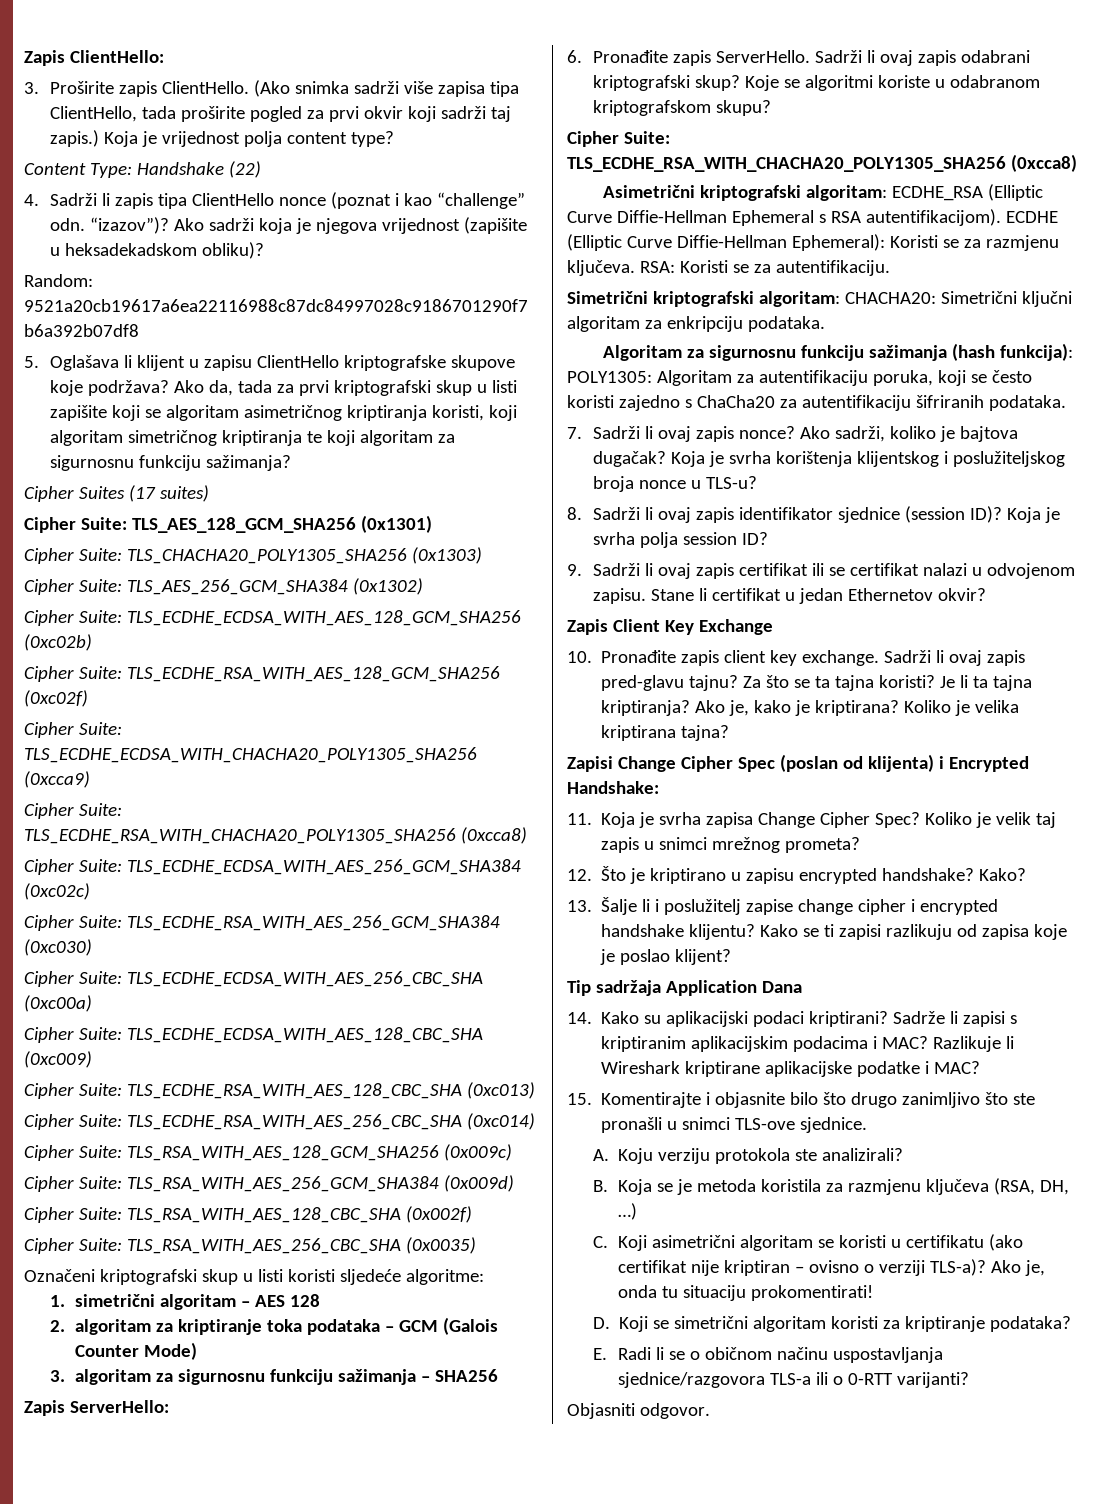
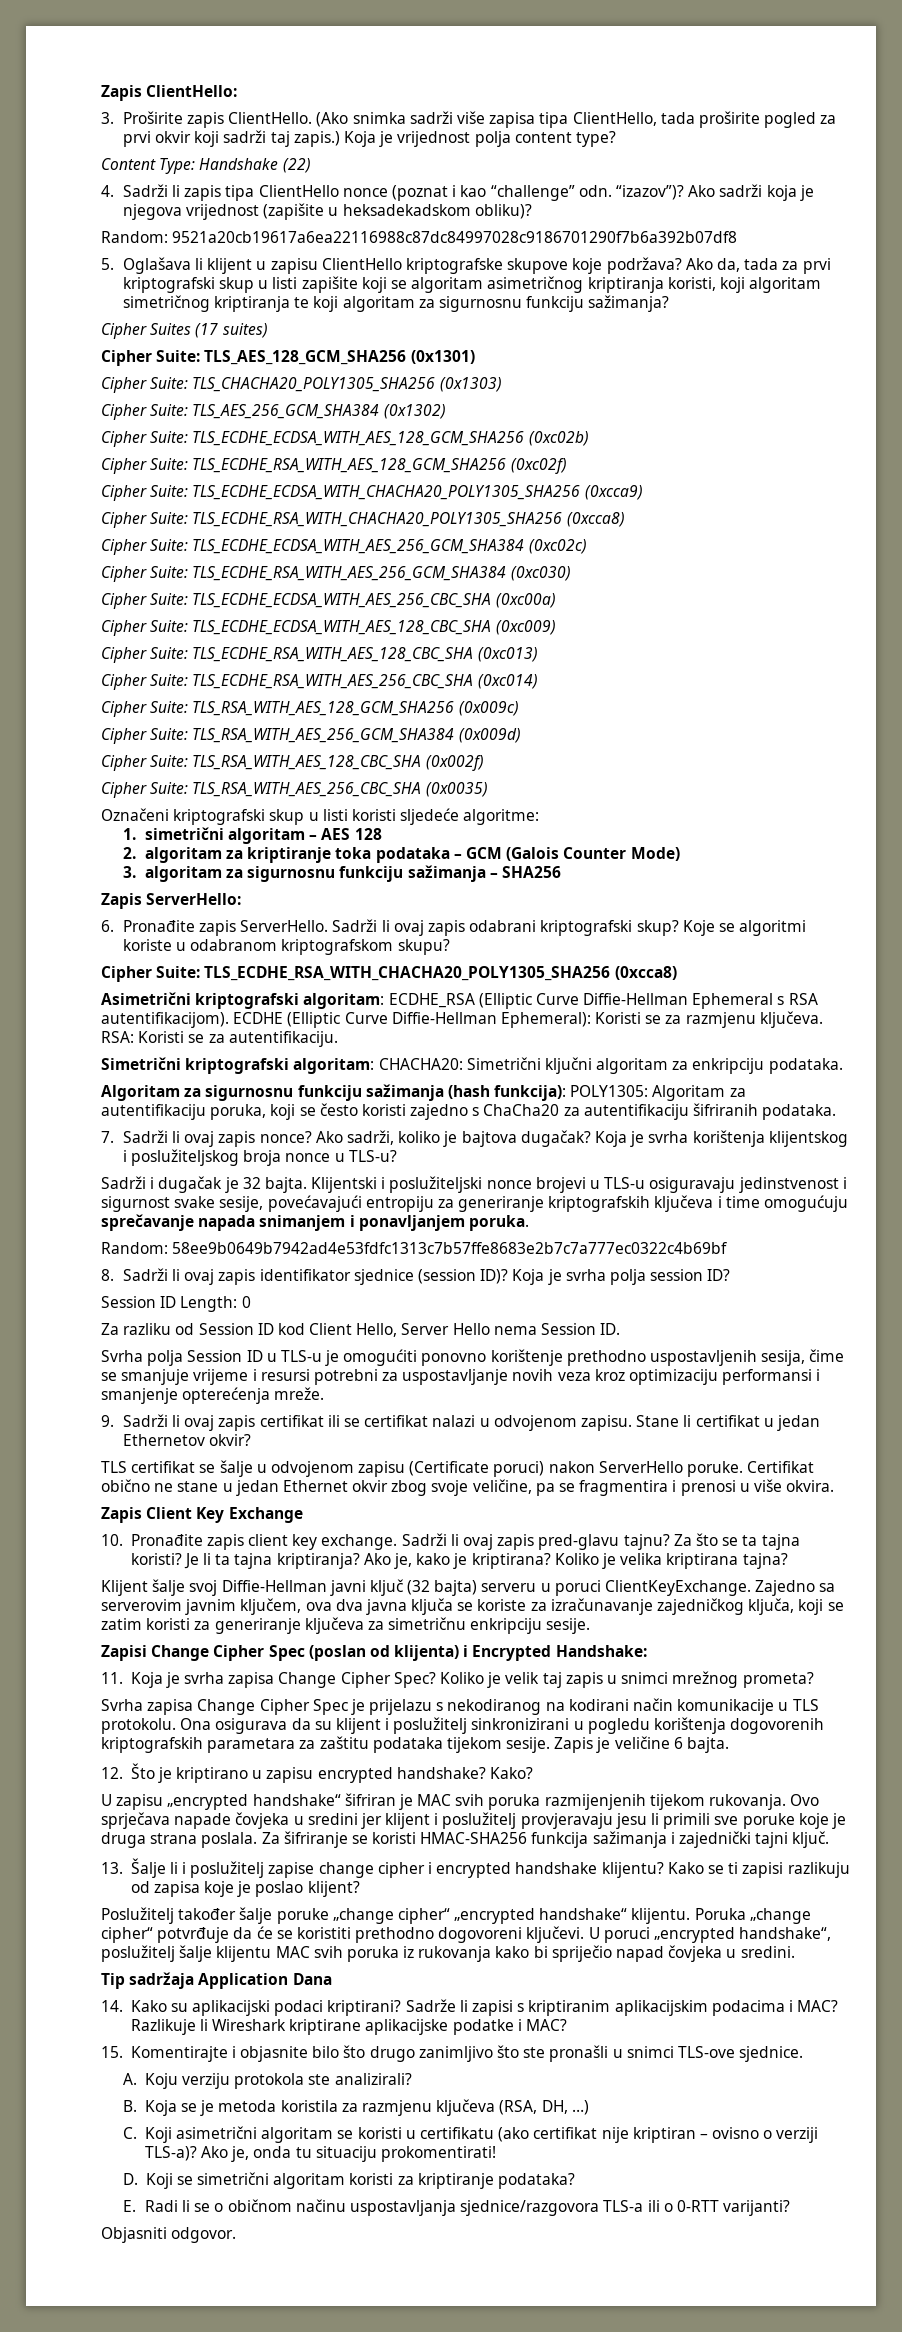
+ Sadrži i dugačak je 32 bajta. Klijentski i poslužiteljski nonce brojevi u TLS-u osiguravaju jedinstvenost i sigurnost svake sesije, povećavajući entropiju za generiranje kriptografskih ključeva i time omogućuju sprečavanje napada snimanjem i ponavljanjem poruka.
+ Random: 58ee9b0649b7942ad4e53fdfc1313c7b57ffe8683e2b7c7a777ec0322c4b69bf
+ Session ID Length: 0
+ Za razliku od Session ID kod Client Hello, Server Hello nema Session ID.
+ Svrha polja Session ID u TLS-u je omogućiti ponovno korištenje prethodno uspostavljenih sesija, čime se smanjuje vrijeme i resursi potrebni za uspostavljanje novih veza kroz optimizaciju performansi i smanjenje opterećenja mreže.
+ TLS certifikat se šalje u odvojenom zapisu (Certificate poruci) nakon ServerHello poruke. Certifikat obično ne stane u jedan Ethernet okvir zbog svoje veličine, pa se fragmentira i prenosi u više okvira.
+ Klijent šalje svoj Diffie-Hellman javni ključ (32 bajta) serveru u poruci ClientKeyExchange. Zajedno sa serverovim javnim ključem, ova dva javna ključa se koriste za izračunavanje zajedničkog ključa, koji se zatim koristi za generiranje ključeva za simetričnu enkripciju sesije.
+ Svrha zapisa Change Cipher Spec je prijelazu s nekodiranog na kodirani način komunikacije u TLS protokolu. Ona osigurava da su klijent i poslužitelj sinkronizirani u pogledu korištenja dogovorenih kriptografskih parametara za zaštitu podataka tijekom sesije. Zapis je veličine 6 bajta.
+ U zapisu „encrypted handshake“ šifriran je MAC svih poruka razmijenjenih tijekom rukovanja. Ovo sprječava napade čovjeka u sredini jer klijent i poslužitelj provjeravaju jesu li primili sve poruke koje je druga strana poslala. Za šifriranje se koristi HMAC-SHA256 funkcija sažimanja i zajednički tajni ključ.
+ Poslužitelj također šalje poruke „change cipher“ „encrypted handshake“ klijentu. Poruka „change cipher“ potvrđuje da će se koristiti prethodno dogovoreni ključevi. U poruci „encrypted handshake“, poslužitelj šalje klijentu MAC svih poruka iz rukovanja kako bi spriječio napad čovjeka u sredini.

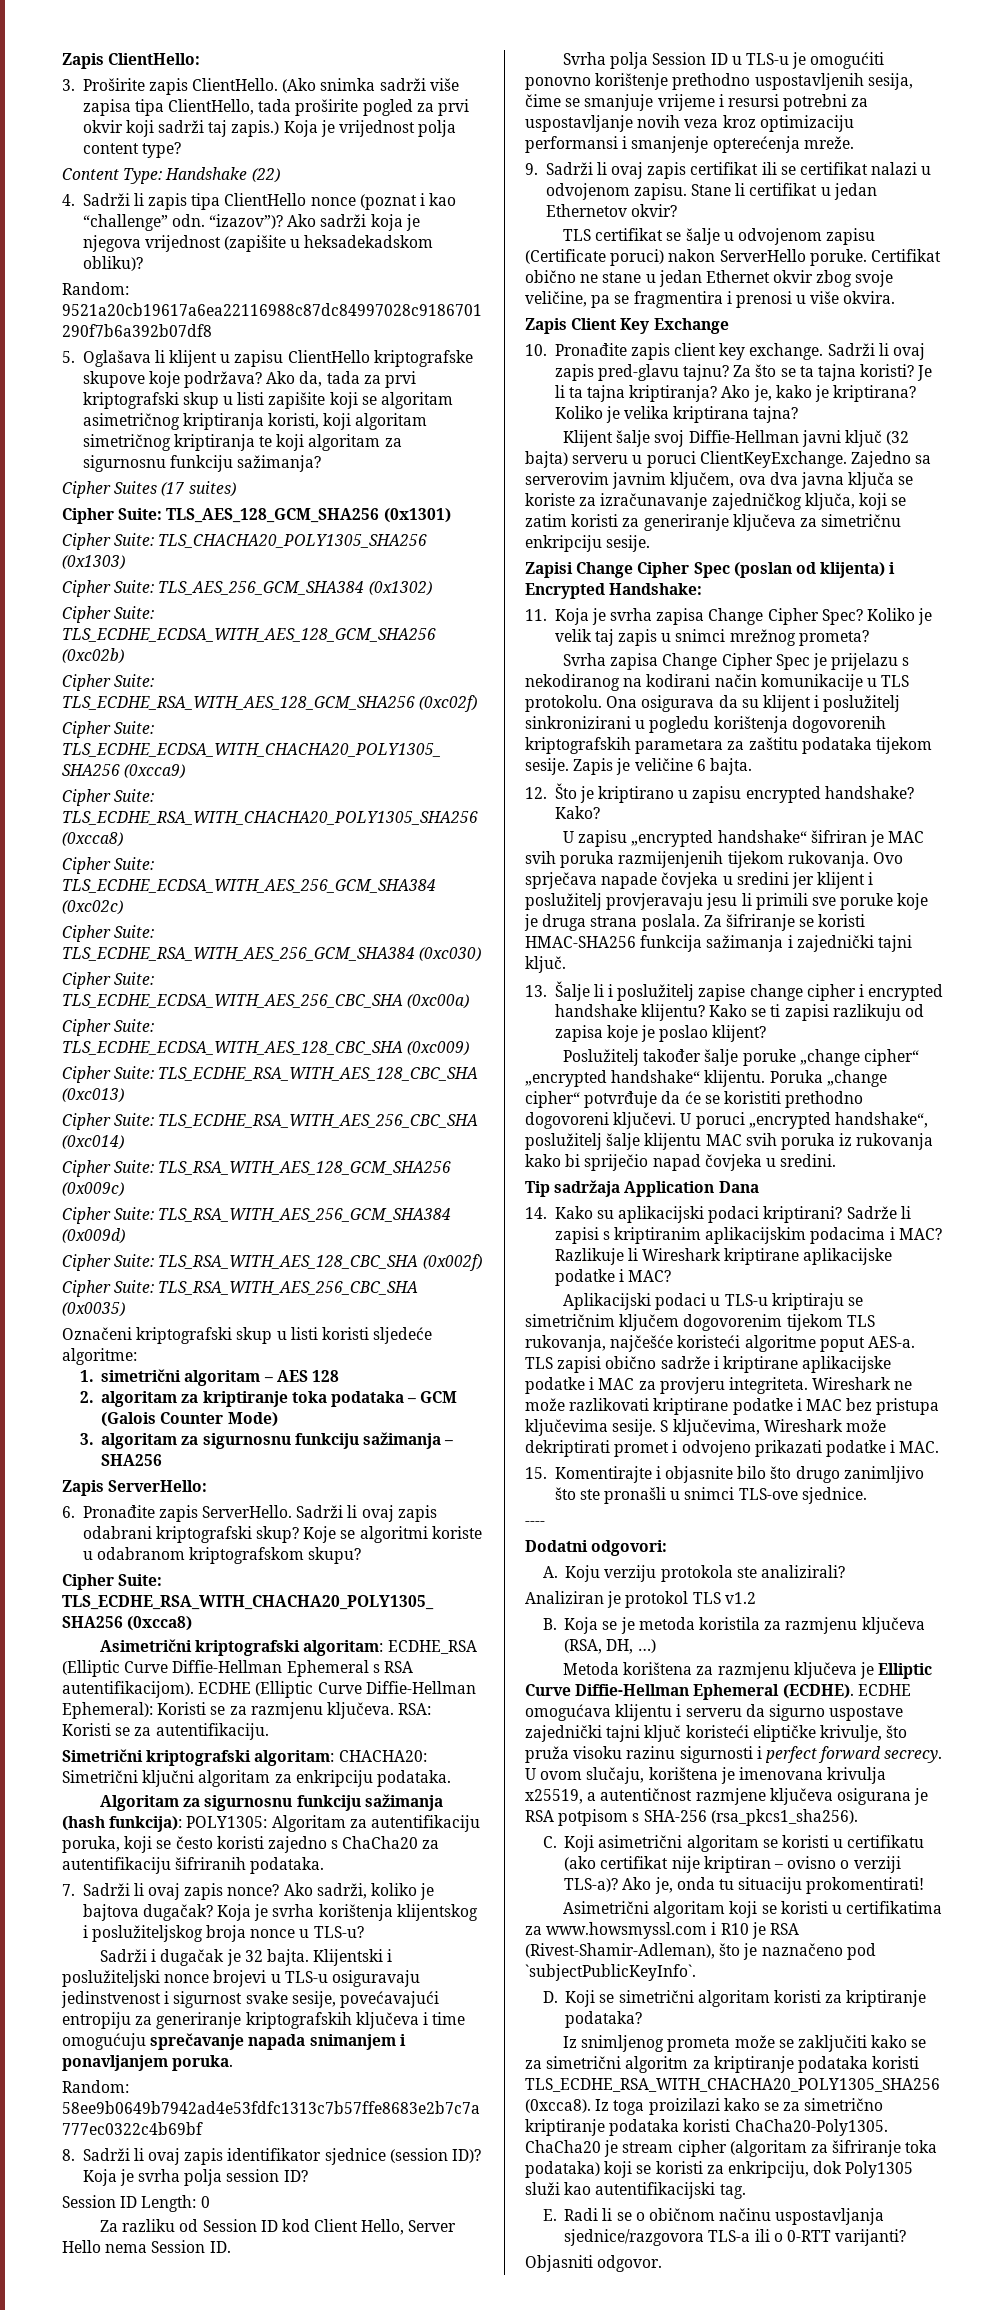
+ Aplikacijski podaci u TLS-u kriptiraju se simetričnim ključem dogovorenim tijekom TLS rukovanja, najčešće koristeći algoritme poput AES-a. TLS zapisi obično sadrže i kriptirane aplikacijske podatke i MAC za provjeru integriteta. Wireshark ne može razlikovati kriptirane podatke i MAC bez pristupa ključevima sesije. S ključevima, Wireshark može dekriptirati promet i odvojeno prikazati podatke i MAC.
+ ----
+ Dodatni odgovori:
+ Analiziran je protokol TLS v1.2
+ Metoda korištena za razmjenu ključeva je Elliptic Curve Diffie-Hellman Ephemeral (ECDHE). ECDHE omogućava klijentu i serveru da sigurno uspostave zajednički tajni ključ koristeći eliptičke krivulje, što pruža visoku razinu sigurnosti i perfect forward secrecy. U ovom slučaju, korištena je imenovana krivulja x25519, a autentičnost razmjene ključeva osigurana je RSA potpisom s SHA-256 (rsa_pkcs1_sha256).
+ Asimetrični algoritam koji se koristi u certifikatima za www.howsmyssl.com i R10 je RSA (Rivest-Shamir-Adleman), što je naznačeno pod `subjectPublicKeyInfo`.
+ Iz snimljenog prometa može se zaključiti kako se za simetrični algoritm za kriptiranje podataka koristi TLS_ECDHE_RSA_WITH_CHACHA20_POLY1305_SHA256 (0xcca8). Iz toga proizilazi kako se za simetrično kriptiranje podataka koristi ChaCha20-Poly1305. ChaCha20 je stream cipher (algoritam za šifriranje toka podataka) koji se koristi za enkripciju, dok Poly1305 služi kao autentifikacijski tag.

